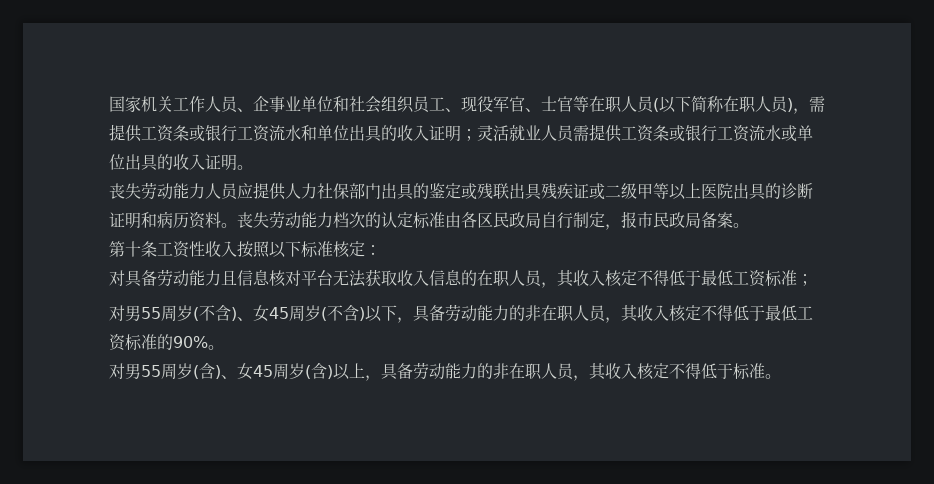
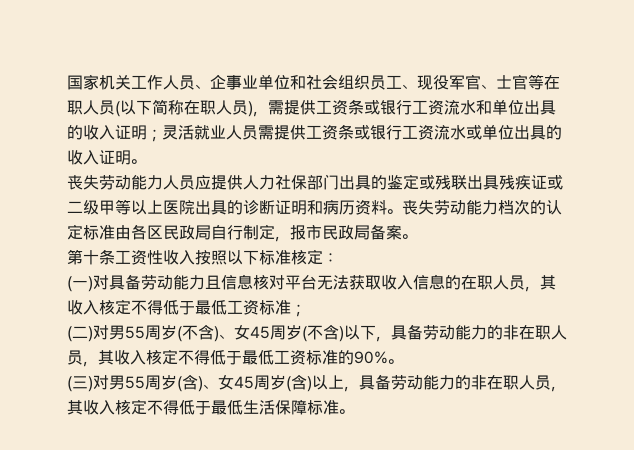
- 对具备劳动能力且信息核对平台无法获取收入信息的在职人员，其收入核定不得低于最低工资标准；
+ (一)对具备劳动能力且信息核对平台无法获取收入信息的在职人员，其收入核定不得低于最低工资标准；
- 对男55周岁(不含)、女45周岁(不含)以下，具备劳动能力的非在职人员，其收入核定不得低于最低工资标准的90%。
+ (二)对男55周岁(不含)、女45周岁(不含)以下，具备劳动能力的非在职人员，其收入核定不得低于最低工资标准的90%。
- 对男55周岁(含)、女45周岁(含)以上，具备劳动能力的非在职人员，其收入核定不得低于标准。
+ (三)对男55周岁(含)、女45周岁(含)以上，具备劳动能力的非在职人员，其收入核定不得低于最低生活保障标准。

